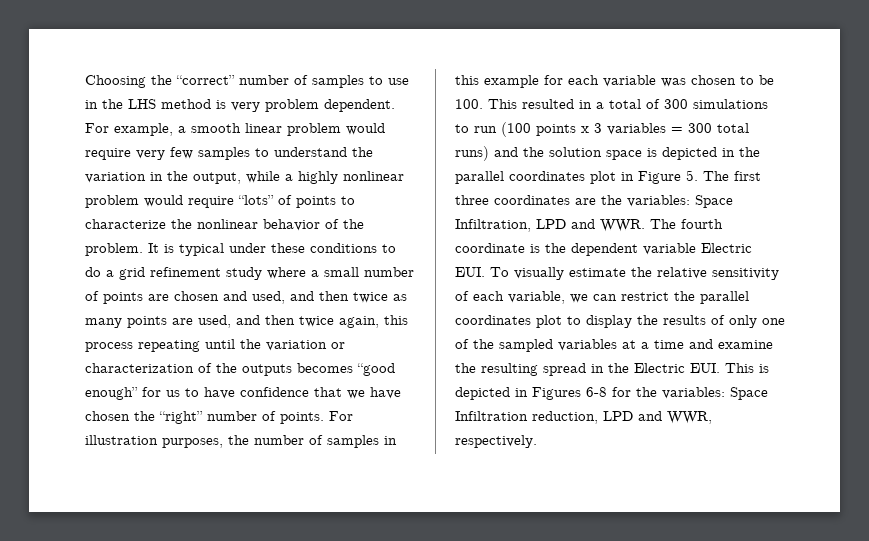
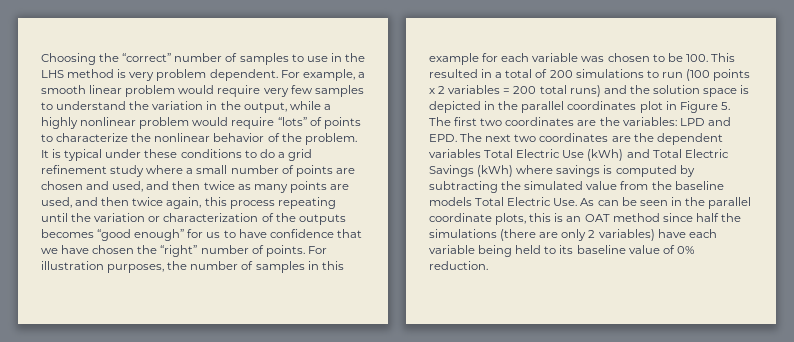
- For illustration purposes, the number of samples in this example for each variable was chosen to be 100. This resulted in a total of 300 simulations to run (100 points x 3 variables = 300 total runs) and the solution space is depicted in the parallel coordinates plot in Figure 5. The first three coordinates are the variables: Space Infiltration, LPD and WWR. The fourth coordinate is the dependent variable Electric EUI. To visually estimate the relative sensitivity of each variable, we can restrict the parallel coordinates plot to display the results of only one of the sampled variables at a time and examine the resulting spread in the Electric EUI. This is depicted in Figures 6-8 for the variables: Space Infiltration reduction, LPD and WWR, respectively.
+ For illustration purposes, the number of samples in this example for each variable was chosen to be 100. This resulted in a total of 200 simulations to run (100 points x 2 variables = 200 total runs) and the solution space is depicted in the parallel coordinates plot in Figure 5. The first two coordinates are the variables: LPD and EPD. The next two coordinates are the dependent variables Total Electric Use (kWh) and Total Electric Savings (kWh) where savings is computed by subtracting the simulated value from the baseline models Total Electric Use. As can be seen in the parallel coordinate plots, this is an OAT method since half the simulations (there are only 2 variables) have each variable being held to its baseline value of 0% reduction.

